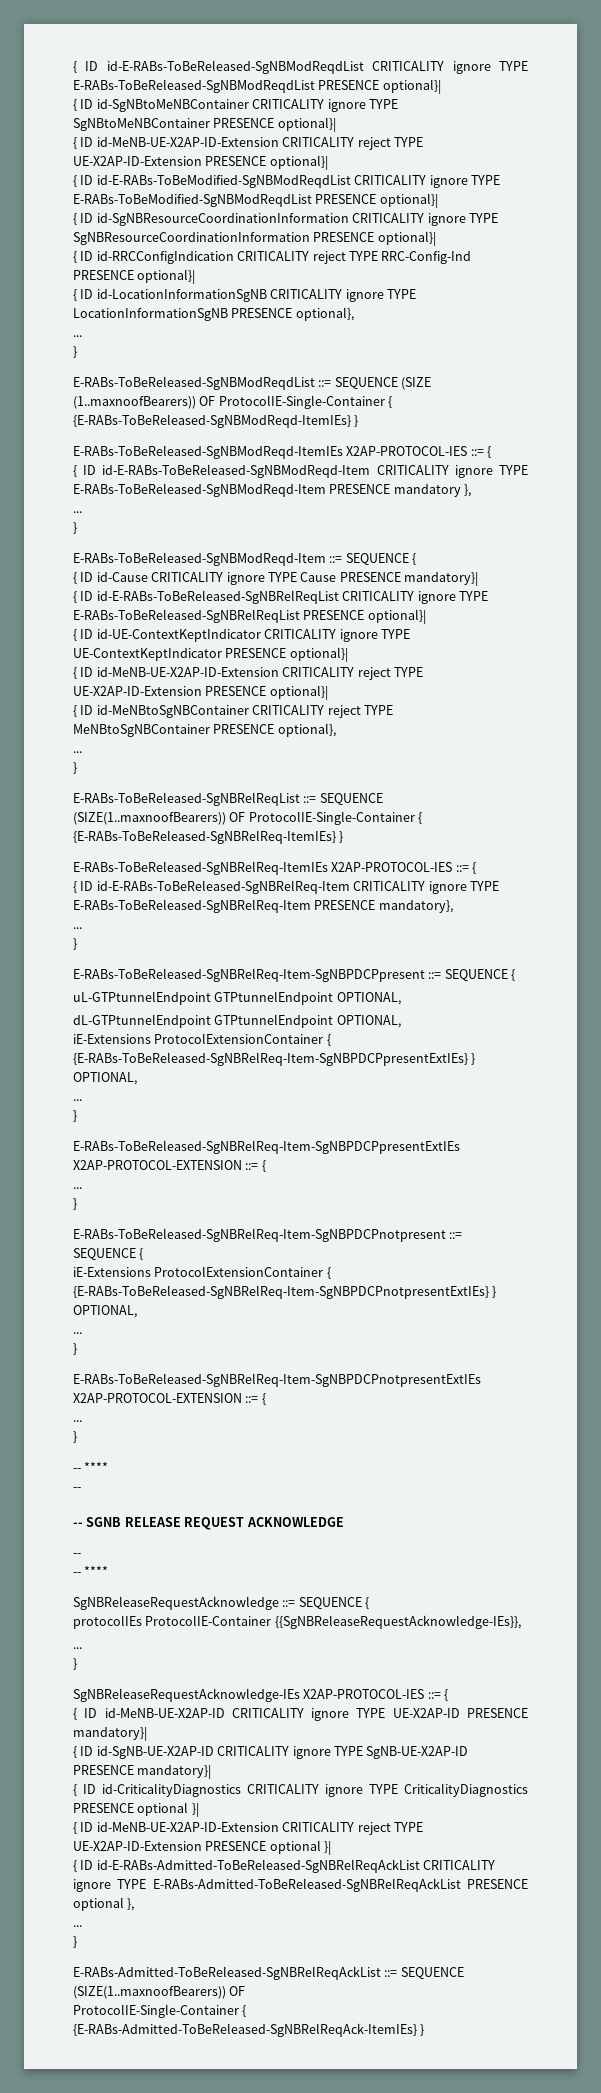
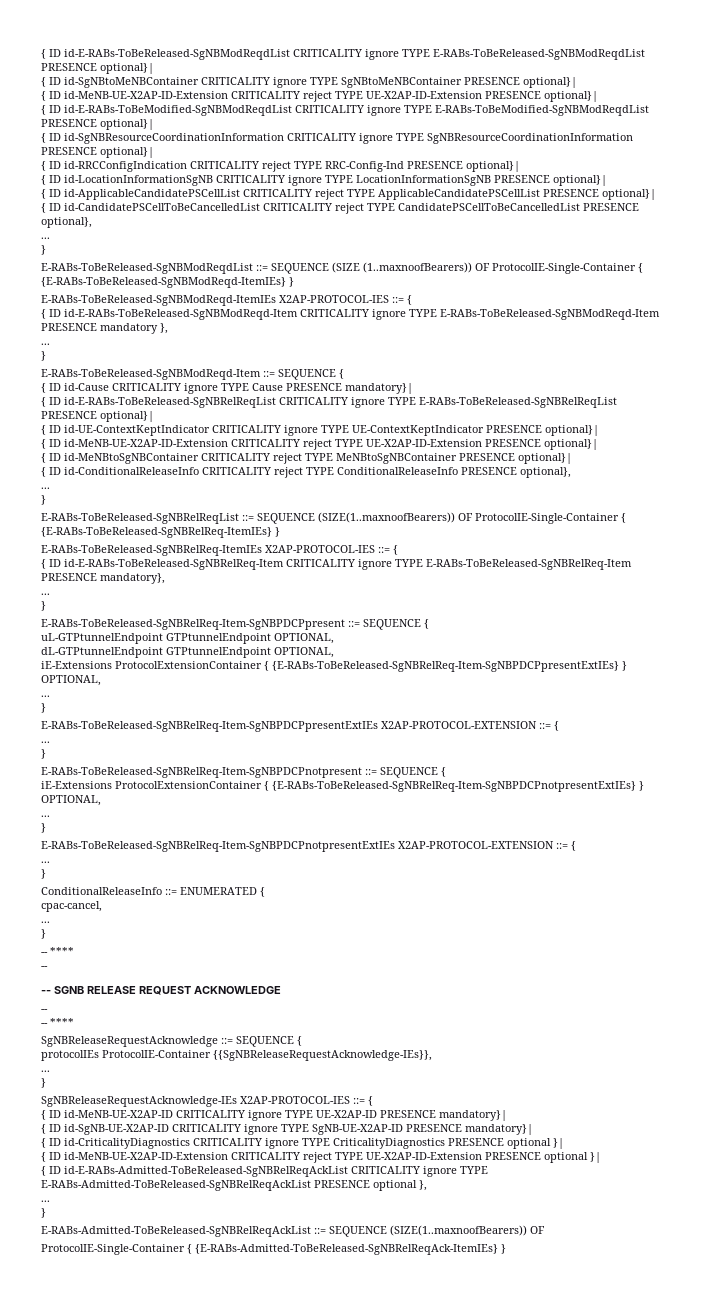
- { ID id-LocationInformationSgNB CRITICALITY ignore TYPE LocationInformationSgNB PRESENCE optional},
+ { ID id-LocationInformationSgNB CRITICALITY ignore TYPE LocationInformationSgNB PRESENCE optional}|
+ { ID id-ApplicableCandidatePSCellList CRITICALITY reject TYPE ApplicableCandidatePSCellList PRESENCE optional}|
+ { ID id-CandidatePSCellToBeCancelledList CRITICALITY reject TYPE CandidatePSCellToBeCancelledList PRESENCE optional},
- { ID id-MeNBtoSgNBContainer CRITICALITY reject TYPE MeNBtoSgNBContainer PRESENCE optional},
+ { ID id-MeNBtoSgNBContainer CRITICALITY reject TYPE MeNBtoSgNBContainer PRESENCE optional}|
+ { ID id-ConditionalReleaseInfo CRITICALITY reject TYPE ConditionalReleaseInfo PRESENCE optional},
+ ConditionalReleaseInfo ::= ENUMERATED {
+ cpac-cancel,
+ ...
+ }

